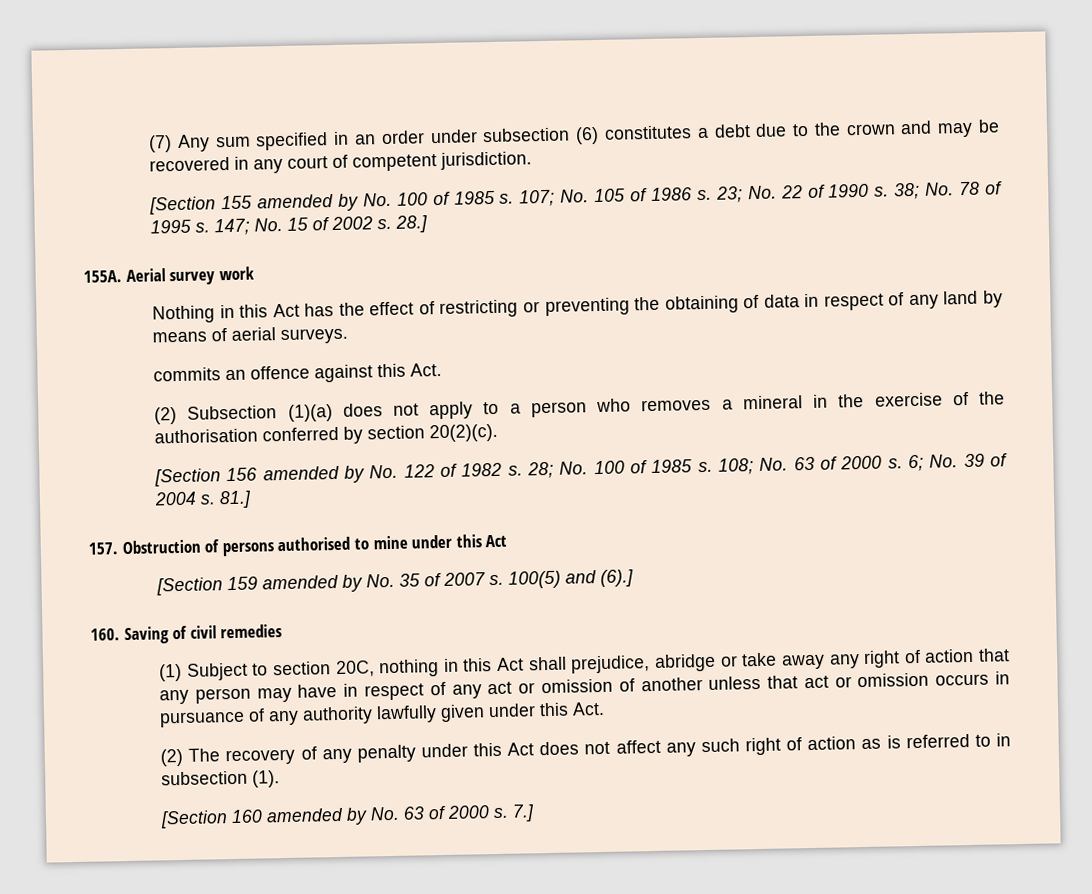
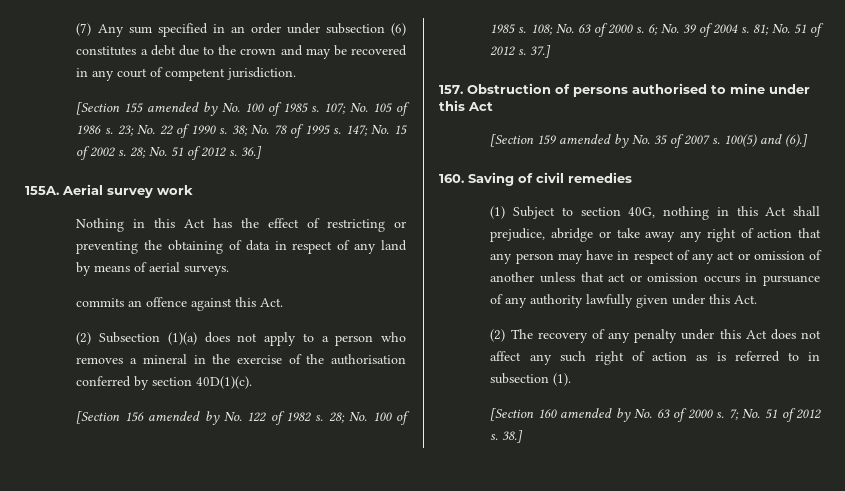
- 28.]
+ 28; No. 51 of 2012 s. 36.]
- (2) Subsection (1)(a) does not apply to a person who removes a mineral in the exercise of the authorisation conferred by section 20(2)(c).
+ (2) Subsection (1)(a) does not apply to a person who removes a mineral in the exercise of the authorisation conferred by section 40D(1)(c).
- 81.]
+ 81; No. 51 of 2012 s. 37.]
- (1) Subject to section 20C, nothing in this Act shall prejudice, abridge or take away any right of action that any person may have in respect of any act or omission of another unless that act or omission occurs in pursuance of any authority lawfully given under this Act.
+ (1) Subject to section 40G, nothing in this Act shall prejudice, abridge or take away any right of action that any person may have in respect of any act or omission of another unless that act or omission occurs in pursuance of any authority lawfully given under this Act.
- 7.]
+ 7; No. 51 of 2012 s. 38.]

